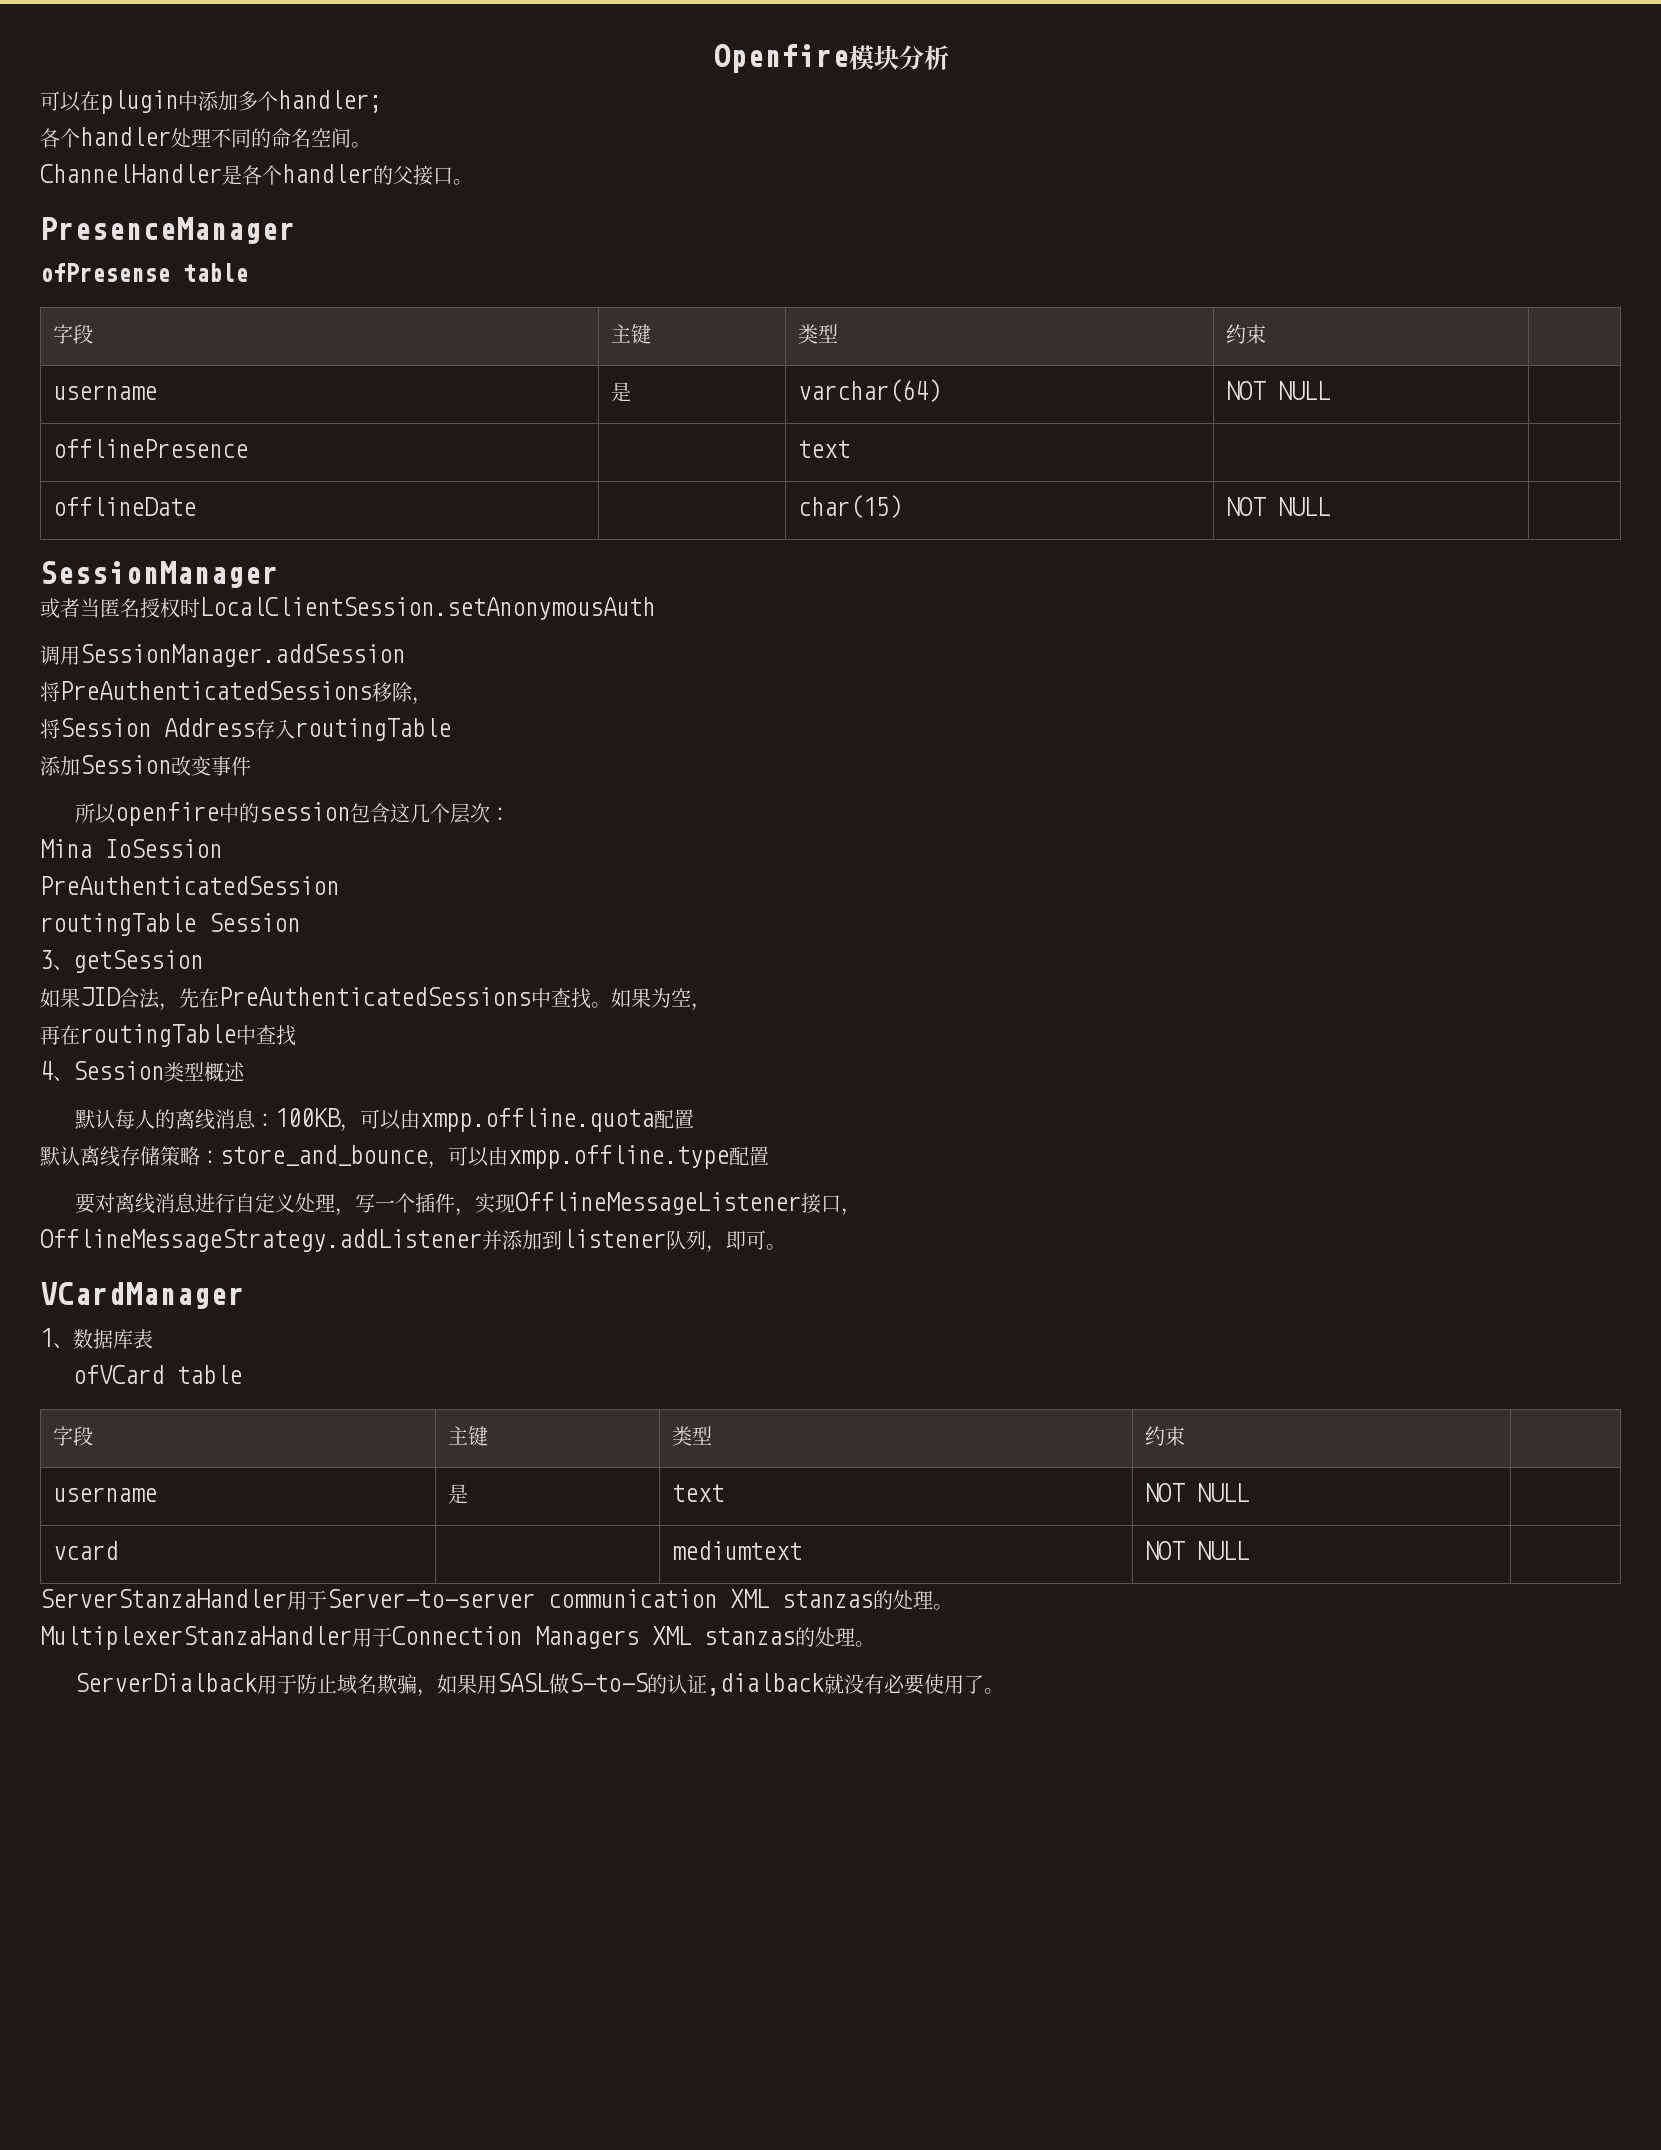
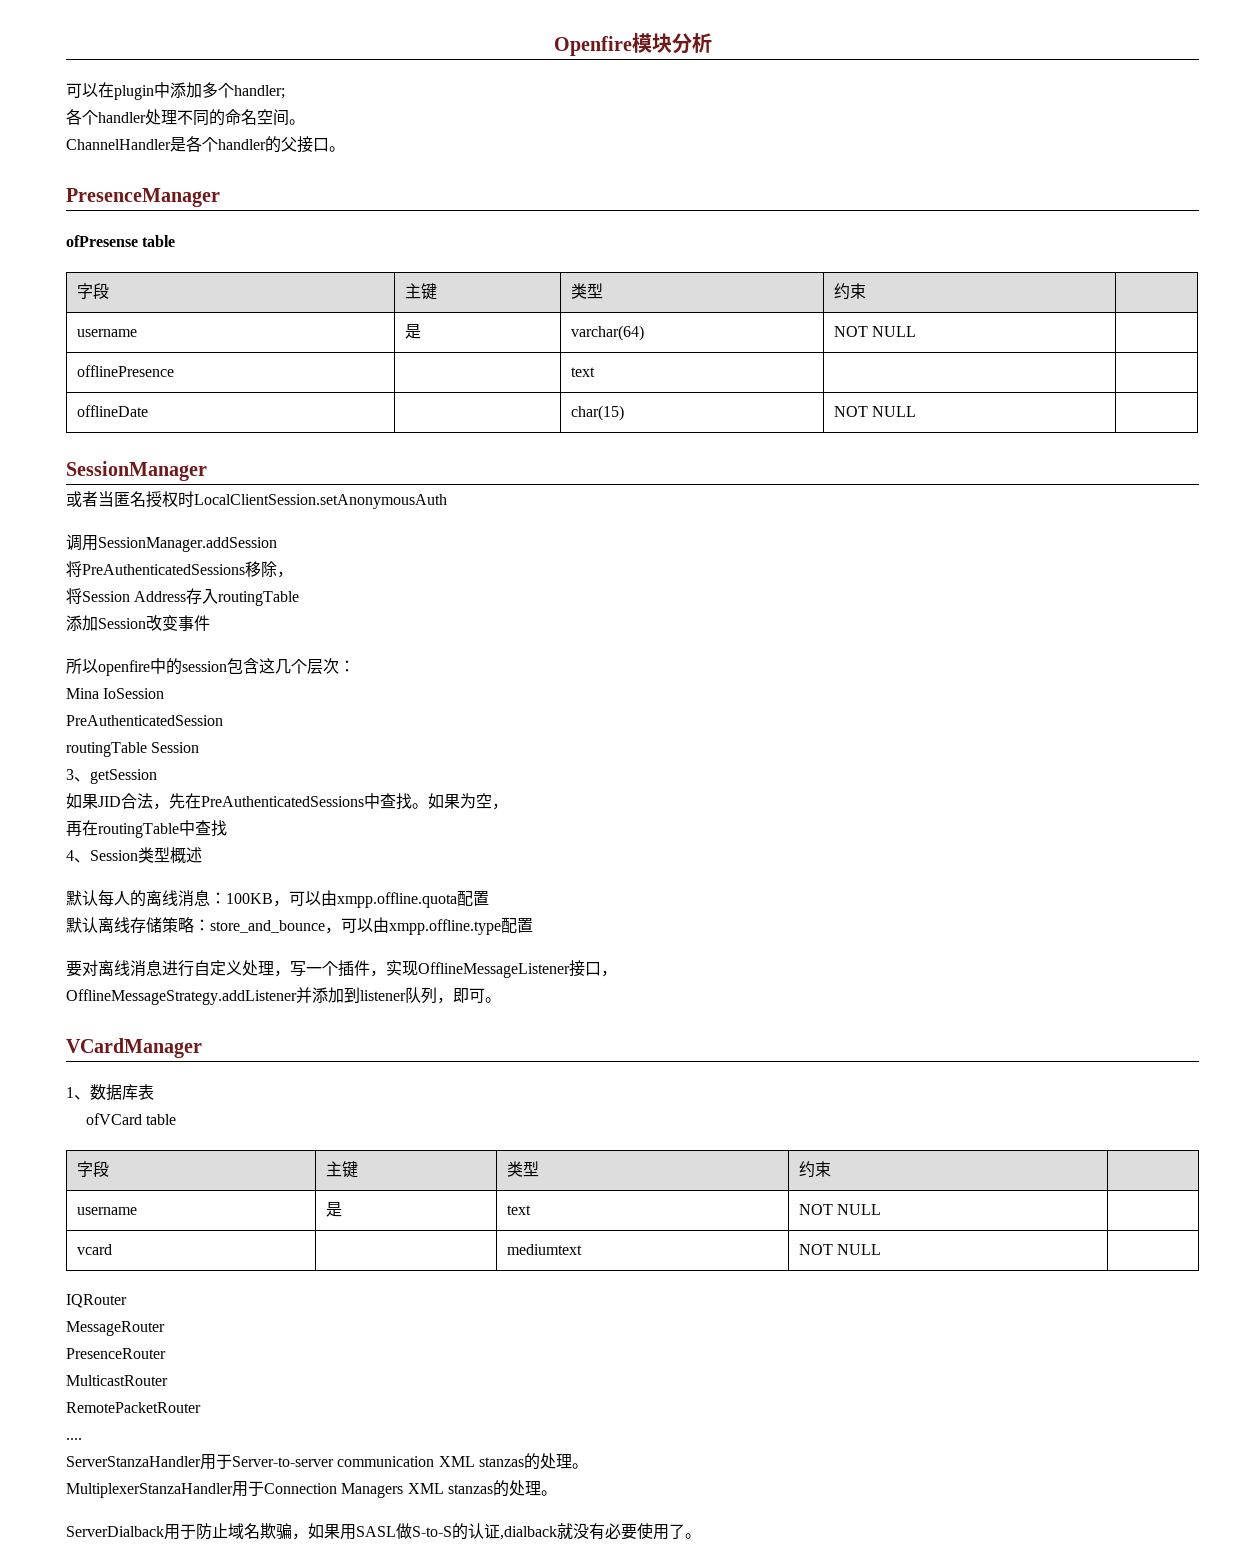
+ IQRouter
+ MessageRouter
+ PresenceRouter
+ MulticastRouter
+ RemotePacketRouter
+ ....

